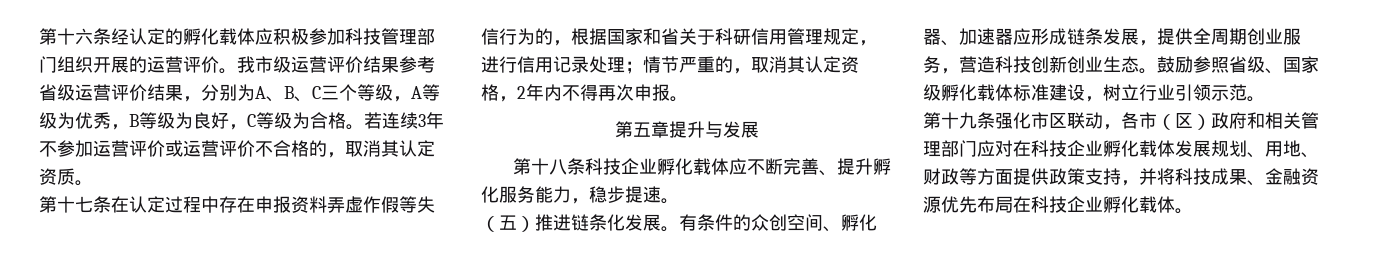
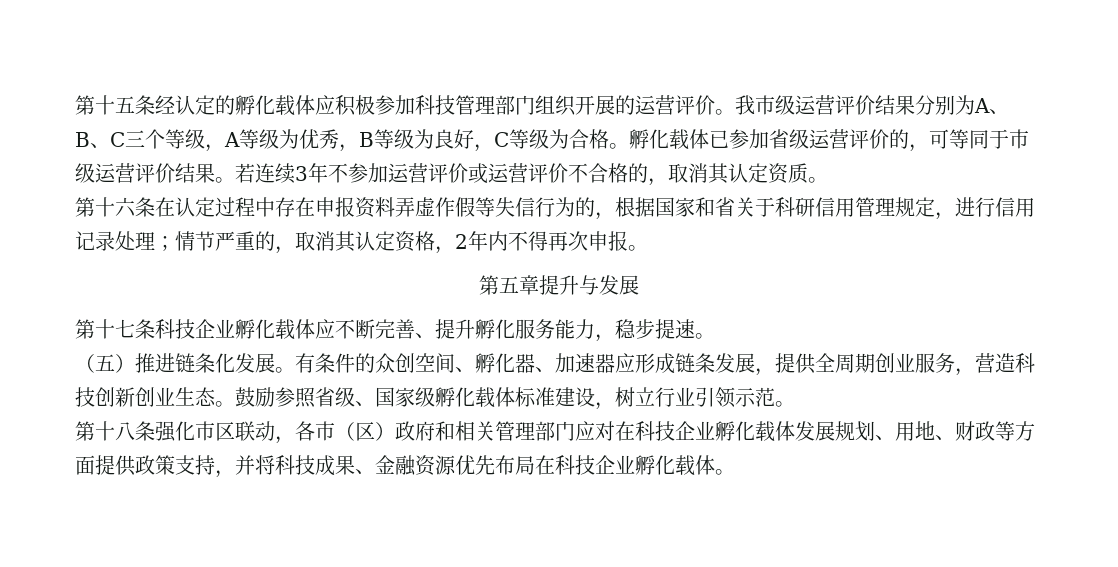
- 第十六条经认定的孵化载体应积极参加科技管理部门组织开展的运营评价。
+ 第十五条经认定的孵化载体应积极参加科技管理部门组织开展的运营评价。
- 我市级运营评价结果参考省级运营评价结果，分别为A、B、C三个等级，A等级为优秀，B等级为良好，C等级为合格。
+ 我市级运营评价结果分别为A、B、C三个等级，A等级为优秀，B等级为良好，C等级为合格。
+ 孵化载体已参加省级运营评价的，可等同于市级运营评价结果。
- 第十七条在认定过程中存在申报资料弄虚作假等失信行为的，根据国家和省关于科研信用管理规定，进行信用记录处理；情节严重的，取消其认定资格，2年内不得再次申报。
+ 第十六条在认定过程中存在申报资料弄虚作假等失信行为的，根据国家和省关于科研信用管理规定，进行信用记录处理；情节严重的，取消其认定资格，2年内不得再次申报。
- 第十八条科技企业孵化载体应不断完善、提升孵化服务能力，稳步提速。
+ 第十七条科技企业孵化载体应不断完善、提升孵化服务能力，稳步提速。
- 第十九条强化市区联动，各市（区）政府和相关管理部门应对在科技企业孵化载体发展规划、用地、财政等方面提供政策支持，并将科技成果、金融资源优先布局在科技企业孵化载体。
+ 第十八条强化市区联动，各市（区）政府和相关管理部门应对在科技企业孵化载体发展规划、用地、财政等方面提供政策支持，并将科技成果、金融资源优先布局在科技企业孵化载体。

